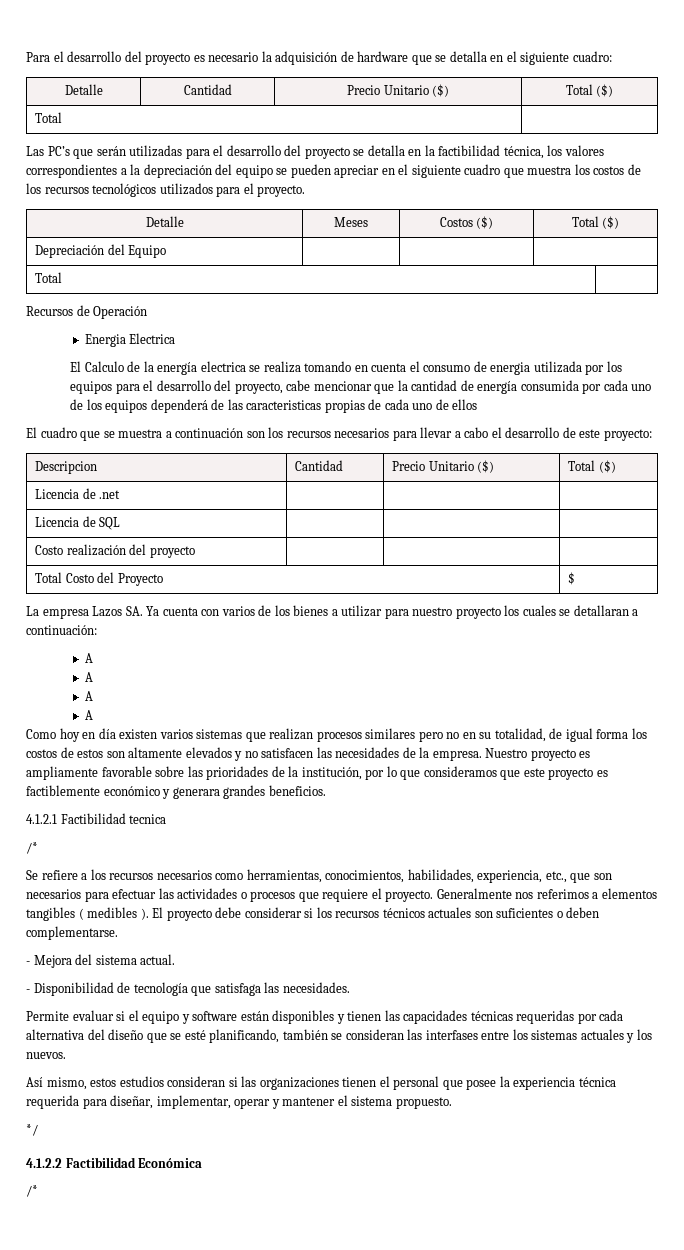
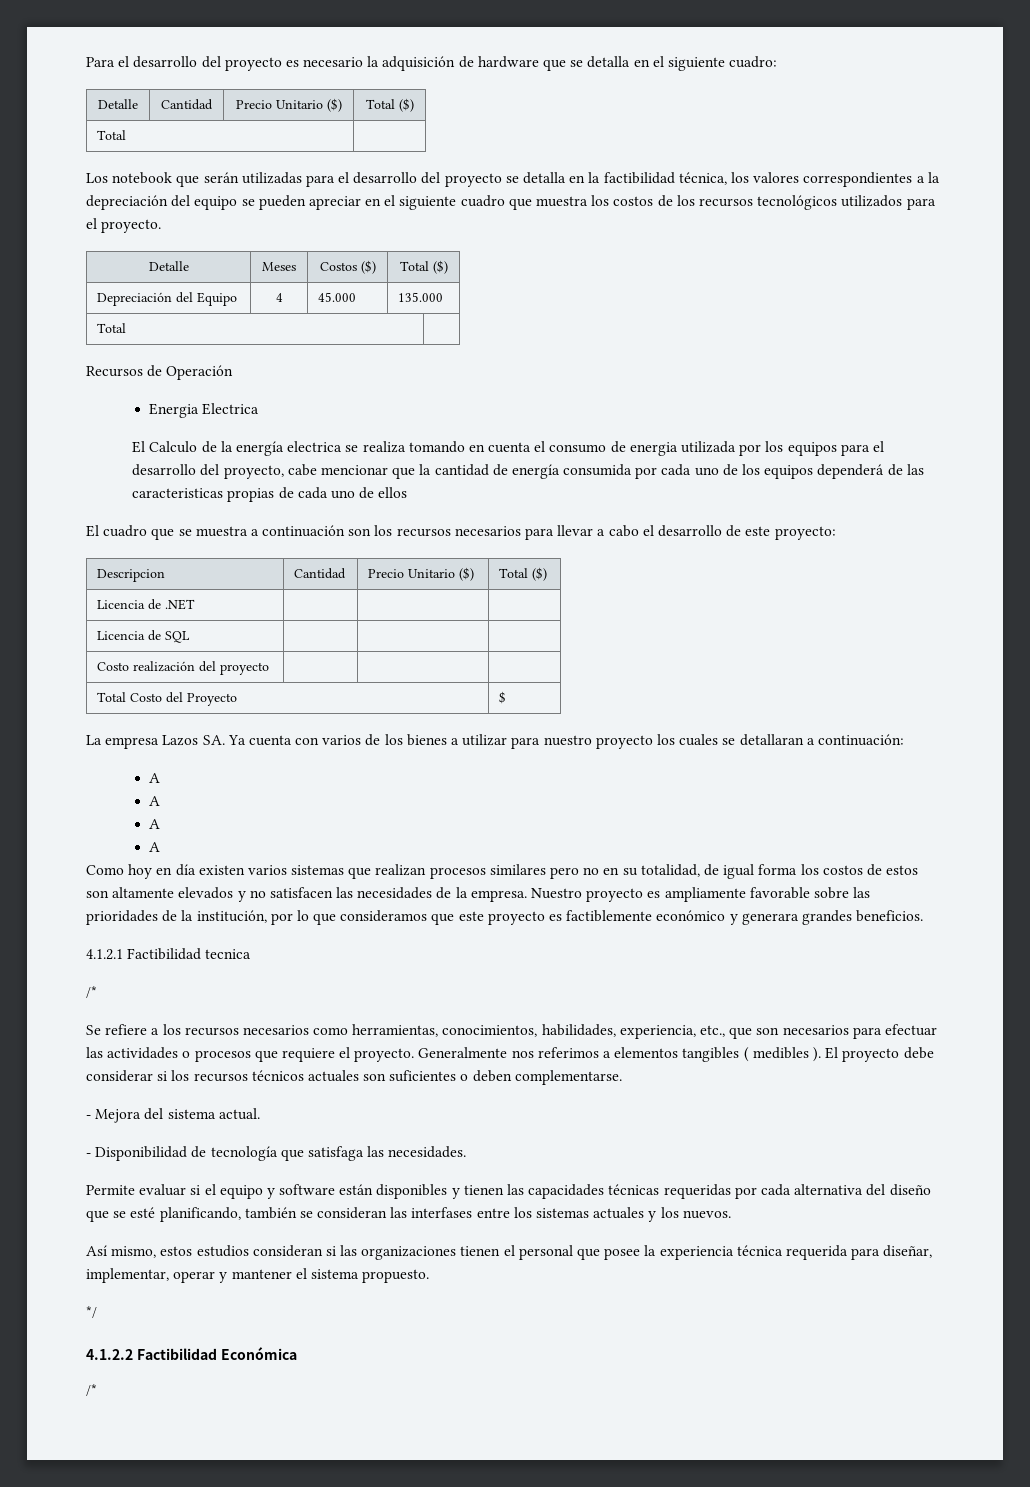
- Las PC’s que serán utilizadas para el desarrollo del proyecto se detalla en la factibilidad técnica, los valores correspondientes a la depreciación del equipo se pueden apreciar en el siguiente cuadro que muestra los costos de los recursos tecnológicos utilizados para el proyecto.
+ Los notebook que serán utilizadas para el desarrollo del proyecto se detalla en la factibilidad técnica, los valores correspondientes a la depreciación del equipo se pueden apreciar en el siguiente cuadro que muestra los costos de los recursos tecnológicos utilizados para el proyecto.
- Depreciación del Equipo | | |
+ Depreciación del Equipo | 4 | 45.000 | 135.000
- Licencia de .net | | |
+ Licencia de .NET | | |

